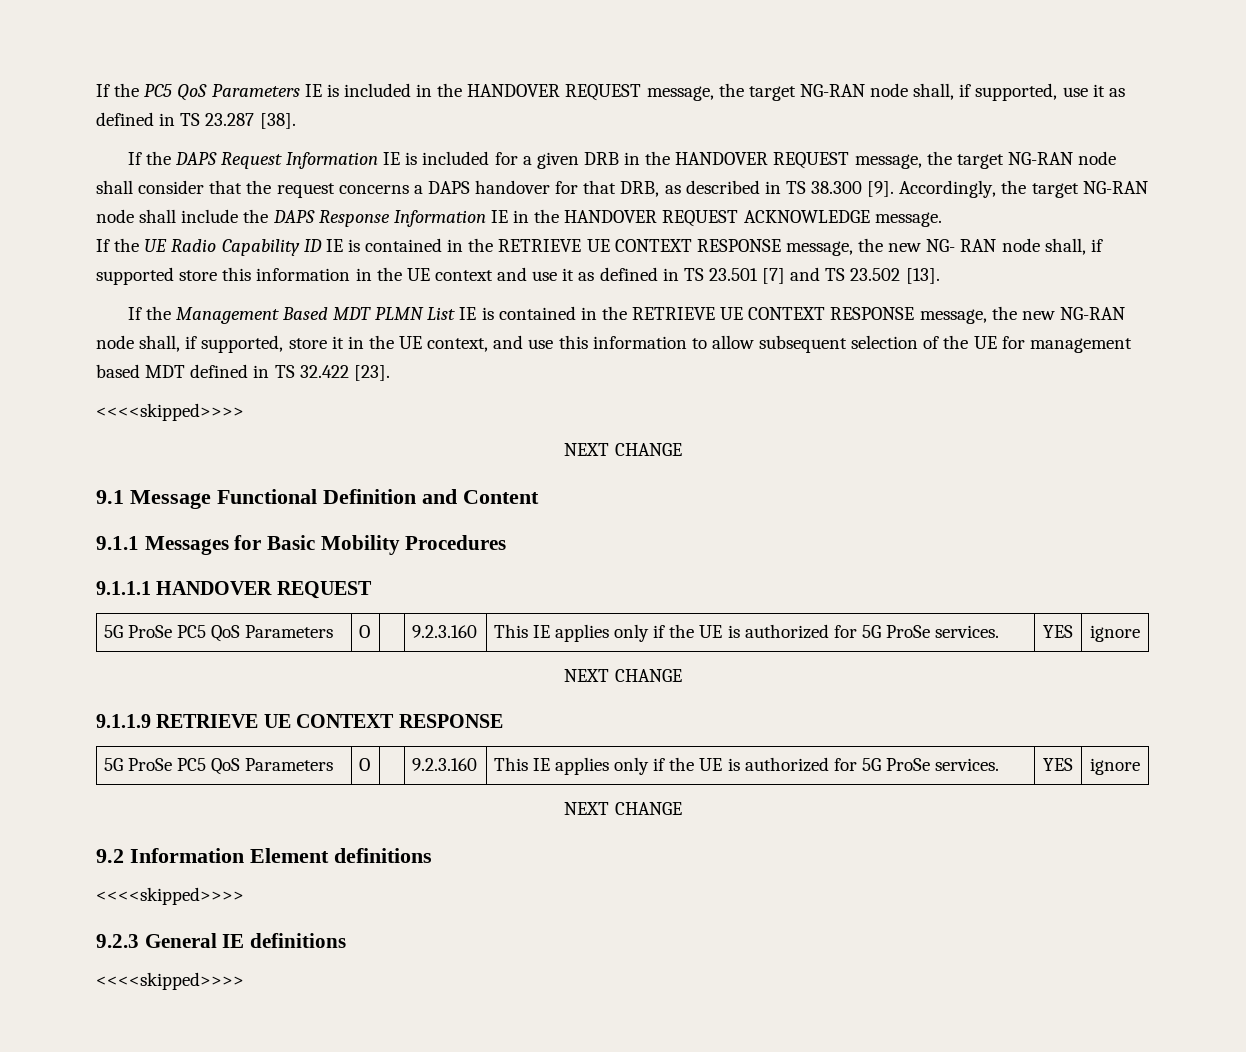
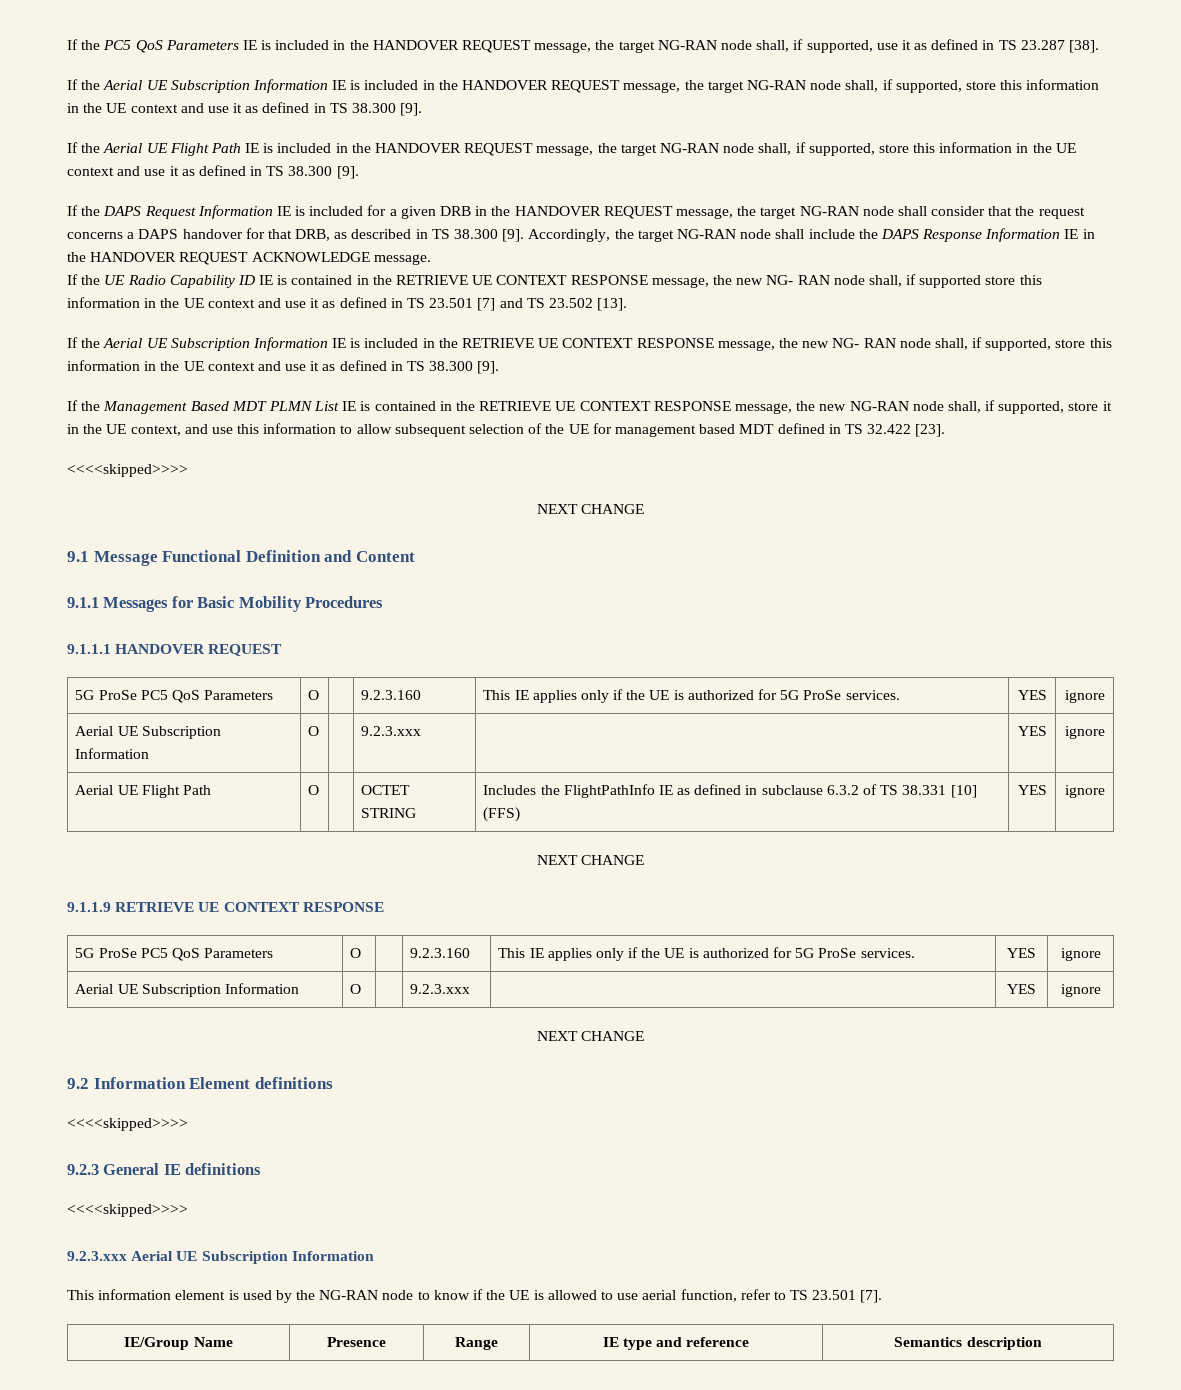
+ If the Aerial UE Subscription Information IE is included in the HANDOVER REQUEST message, the target NG-RAN node shall, if supported, store this information in the UE context and use it as defined in TS 38.300 [9].
+ If the Aerial UE Flight Path IE is included in the HANDOVER REQUEST message, the target NG-RAN node shall, if supported, store this information in the UE context and use it as defined in TS 38.300 [9].
+ If the Aerial UE Subscription Information IE is included in the RETRIEVE UE CONTEXT RESPONSE message, the new NG- RAN node shall, if supported, store this information in the UE context and use it as defined in TS 38.300 [9].
  9.1.1.1 HANDOVER REQUEST
  5G ProSe PC5 QoS Parameters | O | | 9.2.3.160 | This IE applies only if the UE is authorized for 5G ProSe services. | YES | ignore
+ Aerial UE Subscription Information | O | | 9.2.3.xxx | | YES | ignore
+ Aerial UE Flight Path | O | | OCTET STRING | Includes the FlightPathInfo IE as defined in subclause 6.3.2 of TS 38.331 [10] (FFS) | YES | ignore
  9.1.1.9 RETRIEVE UE CONTEXT RESPONSE
  5G ProSe PC5 QoS Parameters | O | | 9.2.3.160 | This IE applies only if the UE is authorized for 5G ProSe services. | YES | ignore
+ Aerial UE Subscription Information | O | | 9.2.3.xxx | | YES | ignore
+ 9.2.3.xxx Aerial UE Subscription Information
+ This information element is used by the NG-RAN node to know if the UE is allowed to use aerial function, refer to TS 23.501 [7].
+ IE/Group Name | Presence | Range | IE type and reference | Semantics description

